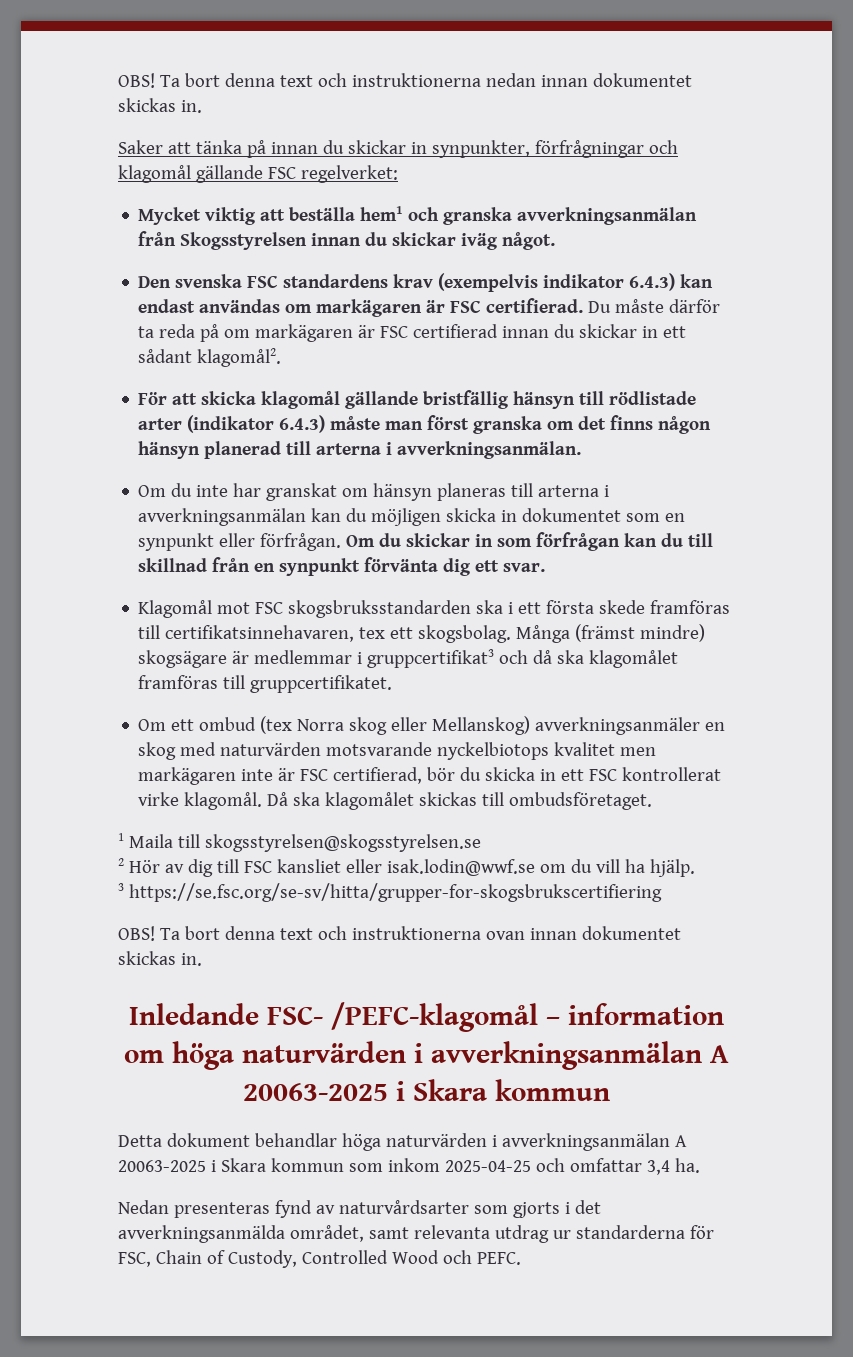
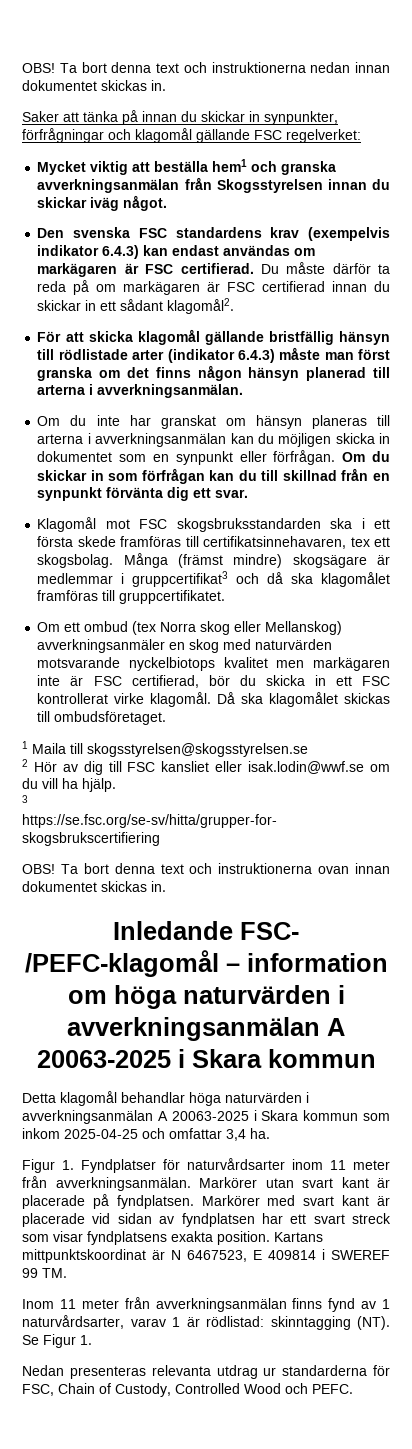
- Detta dokument behandlar höga naturvärden i avverkningsanmälan A 20063-2025 i Skara kommun som inkom 2025-04-25 och omfattar 3,4 ha.
+ Detta klagomål behandlar höga naturvärden i avverkningsanmälan A 20063-2025 i Skara kommun som inkom 2025-04-25 och omfattar 3,4 ha.
- Nedan presenteras fynd av naturvårdsarter som gjorts i det avverkningsanmälda området, samt relevanta utdrag ur standarderna för FSC, Chain of Custody, Controlled Wood och PEFC.
+ Figur 1. Fyndplatser för naturvårdsarter inom 11 meter från avverkningsanmälan. Markörer utan svart kant är placerade på fyndplatsen. Markörer med svart kant är placerade vid sidan av fyndplatsen har ett svart streck som visar fyndplatsens exakta position. Kartans mittpunktskoordinat är N 6467523, E 409814 i SWEREF 99 TM.
+ Inom 11 meter från avverkningsanmälan finns fynd av 1 naturvårdsarter, varav 1 är rödlistad: skinntagging (NT). Se Figur 1.
+ Nedan presenteras relevanta utdrag ur standarderna för FSC, Chain of Custody, Controlled Wood och PEFC.

